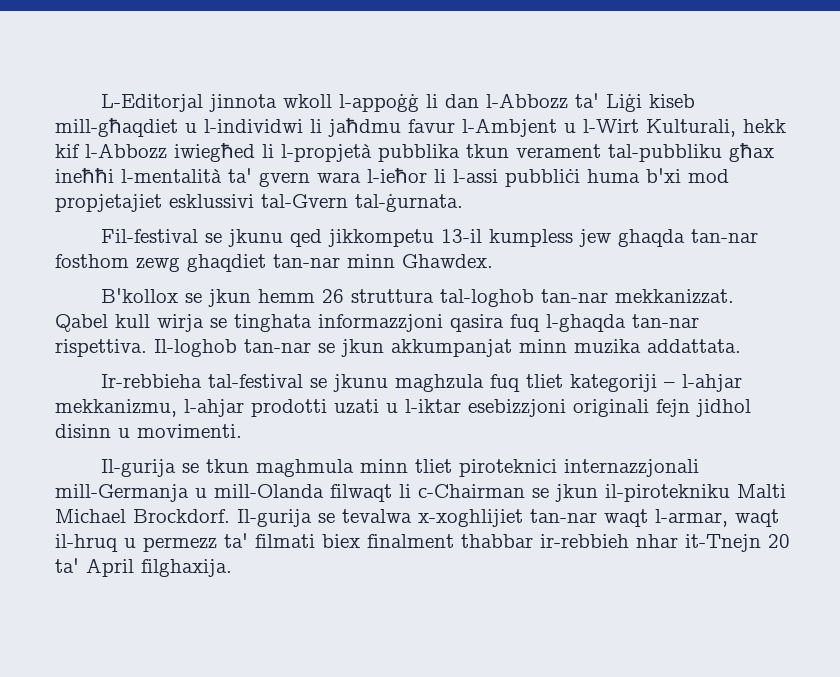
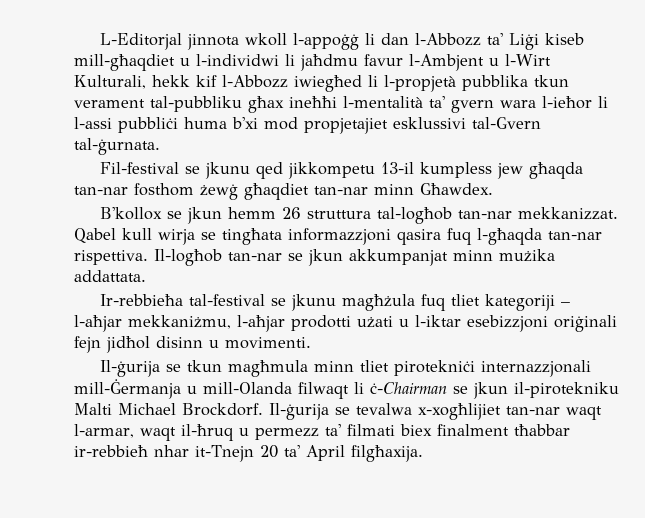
- Fil-festival se jkunu qed jikkompetu 13-il kumpless jew ghaqda tan-nar fosthom zewg ghaqdiet tan-nar minn Ghawdex.
+ Fil-festival se jkunu qed jikkompetu 13-il kumpless jew għaqda tan-nar fosthom żewġ għaqdiet tan-nar minn Għawdex.
- B'kollox se jkun hemm 26 struttura tal-loghob tan-nar mekkanizzat.
+ B'kollox se jkun hemm 26 struttura tal-logħob tan-nar mekkanizzat.
- Qabel kull wirja se tinghata informazzjoni qasira fuq l-ghaqda tan-nar rispettiva.
+ Qabel kull wirja se tingħata informazzjoni qasira fuq l-għaqda tan-nar rispettiva.
- Il-loghob tan-nar se jkun akkumpanjat minn muzika addattata.
+ Il-logħob tan-nar se jkun akkumpanjat minn mużika addattata.
- Ir-rebbieha tal-festival se jkunu maghzula fuq tliet kategoriji – l-ahjar mekkanizmu, l-ahjar prodotti uzati u l-iktar esebizzjoni originali fejn jidhol disinn u movimenti.
+ Ir-rebbieħa tal-festival se jkunu magħżula fuq tliet kategoriji – l-aħjar mekkaniżmu, l-aħjar prodotti użati u l-iktar esebizzjoni oriġinali fejn jidħol disinn u movimenti.
- Il-gurija se tkun maghmula minn tliet piroteknici internazzjonali mill-Germanja u mill-Olanda filwaqt li c-Chairman se jkun il-pirotekniku Malti Michael Brockdorf.
+ Il-ġurija se tkun magħmula minn tliet pirotekniċi internazzjonali mill-Ġermanja u mill-Olanda filwaqt li ċ-Chairman se jkun il-pirotekniku Malti Michael Brockdorf.
- Il-gurija se tevalwa x-xoghlijiet tan-nar waqt l-armar, waqt il-hruq u permezz ta' filmati biex finalment thabbar ir-rebbieh nhar it-Tnejn 20 ta' April filghaxija.
+ Il-ġurija se tevalwa x-xogħlijiet tan-nar waqt l-armar, waqt il-ħruq u permezz ta' filmati biex finalment tħabbar ir-rebbieħ nhar it-Tnejn 20 ta' April filgħaxija.

